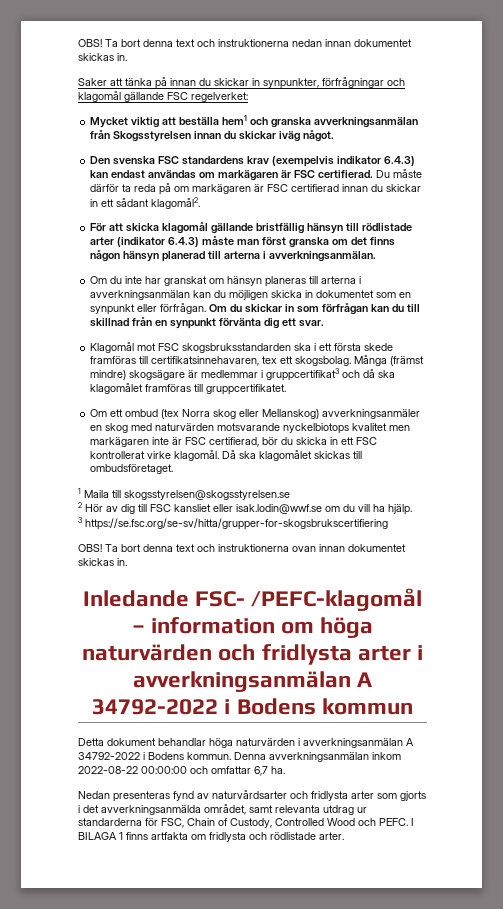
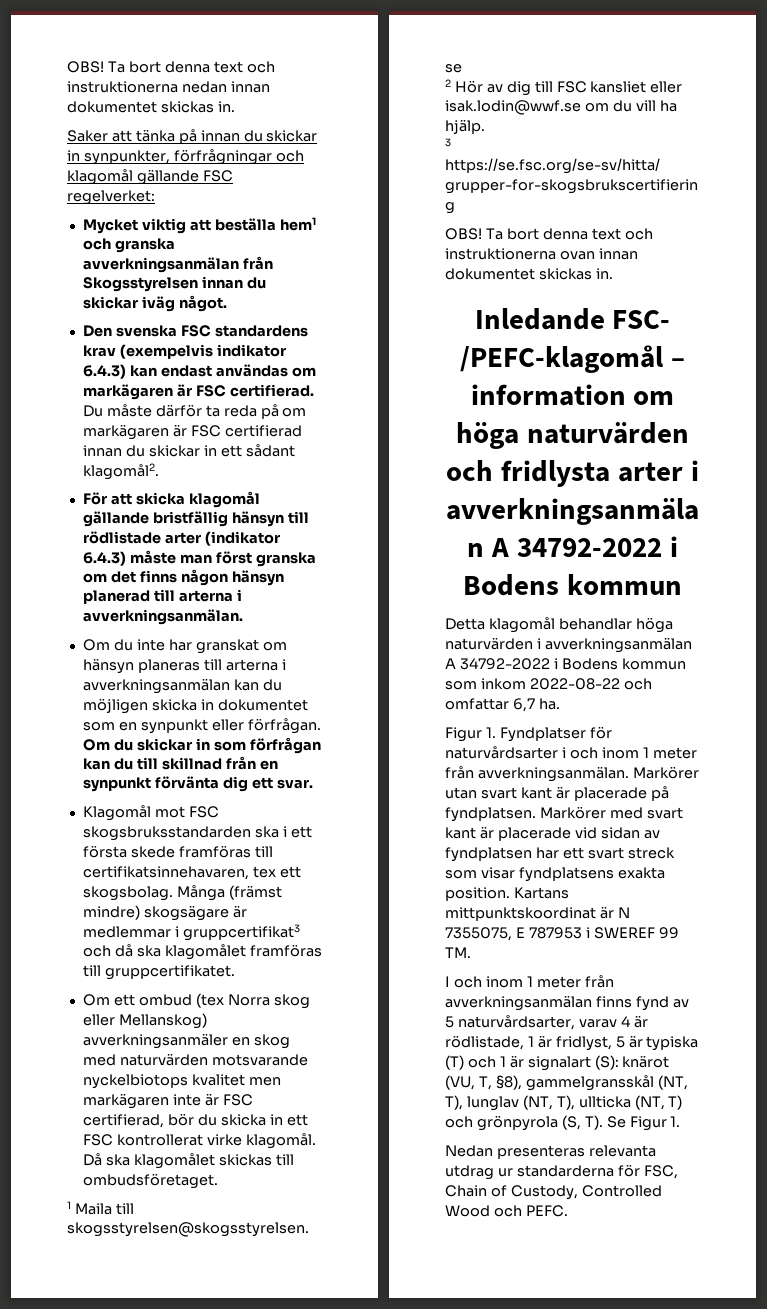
- Detta dokument behandlar höga naturvärden i avverkningsanmälan A 34792-2022 i Bodens kommun. Denna avverkningsanmälan inkom 2022-08-22 00:00:00 och omfattar 6,7 ha.
+ Detta klagomål behandlar höga naturvärden i avverkningsanmälan A 34792-2022 i Bodens kommun som inkom 2022-08-22 och omfattar 6,7 ha.
- Nedan presenteras fynd av naturvårdsarter och fridlysta arter som gjorts i det avverkningsanmälda området, samt relevanta utdrag ur standarderna för FSC, Chain of Custody, Controlled Wood och PEFC. I BILAGA 1 finns artfakta om fridlysta och rödlistade arter.
+ Figur 1. Fyndplatser för naturvårdsarter i och inom 1 meter från avverkningsanmälan. Markörer utan svart kant är placerade på fyndplatsen. Markörer med svart kant är placerade vid sidan av fyndplatsen har ett svart streck som visar fyndplatsens exakta position. Kartans mittpunktskoordinat är N 7355075, E 787953 i SWEREF 99 TM.
+ I och inom 1 meter från avverkningsanmälan finns fynd av 5 naturvårdsarter, varav 4 är rödlistade, 1 är fridlyst, 5 är typiska (T) och 1 är signalart (S): knärot (VU, T, §8), gammelgransskål (NT, T), lunglav (NT, T), ullticka (NT, T) och grönpyrola (S, T). Se Figur 1.
+ Nedan presenteras relevanta utdrag ur standarderna för FSC, Chain of Custody, Controlled Wood och PEFC.

